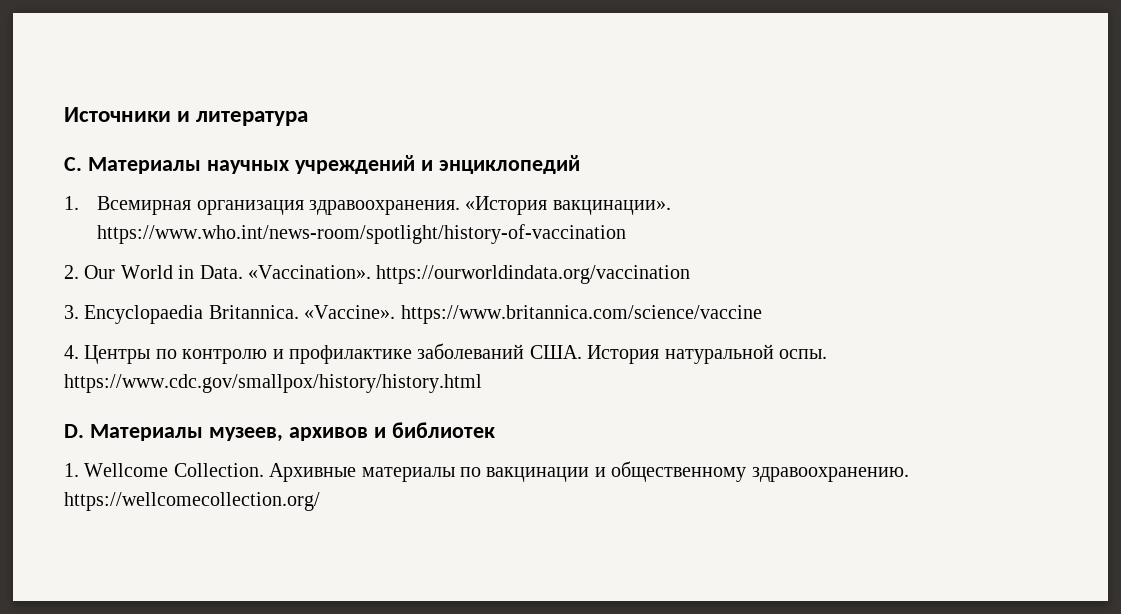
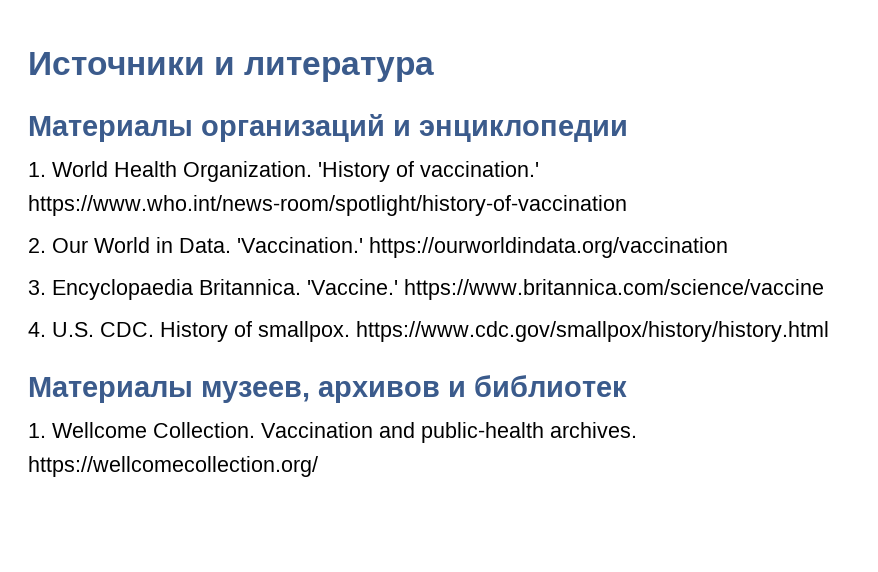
- C. Материалы научных учреждений и энциклопедий
- 1. Всемирная организация здравоохранения. «История вакцинации». https://www.who.int/news-room/spotlight/history-of-vaccination
+ Материалы организаций и энциклопедии
+ 1. World Health Organization. 'History of vaccination.' https://www.who.int/news-room/spotlight/history-of-vaccination
- «Vaccination». https://ourworldindata.org/vaccination
+ 'Vaccination.' https://ourworldindata.org/vaccination
- «Vaccine». https://www.britannica.com/science/vaccine
+ 'Vaccine.' https://www.britannica.com/science/vaccine
- 4. Центры по контролю и профилактике заболеваний США. История натуральной оспы. https://www.cdc.gov/smallpox/history/history.html
+ 4. U.S. CDC. History of smallpox. https://www.cdc.gov/smallpox/history/history.html
- D. Материалы музеев, архивов и библиотек
+ Материалы музеев, архивов и библиотек
- Архивные материалы по вакцинации и общественному здравоохранению. https://wellcomecollection.org/
+ Vaccination and public-health archives. https://wellcomecollection.org/

